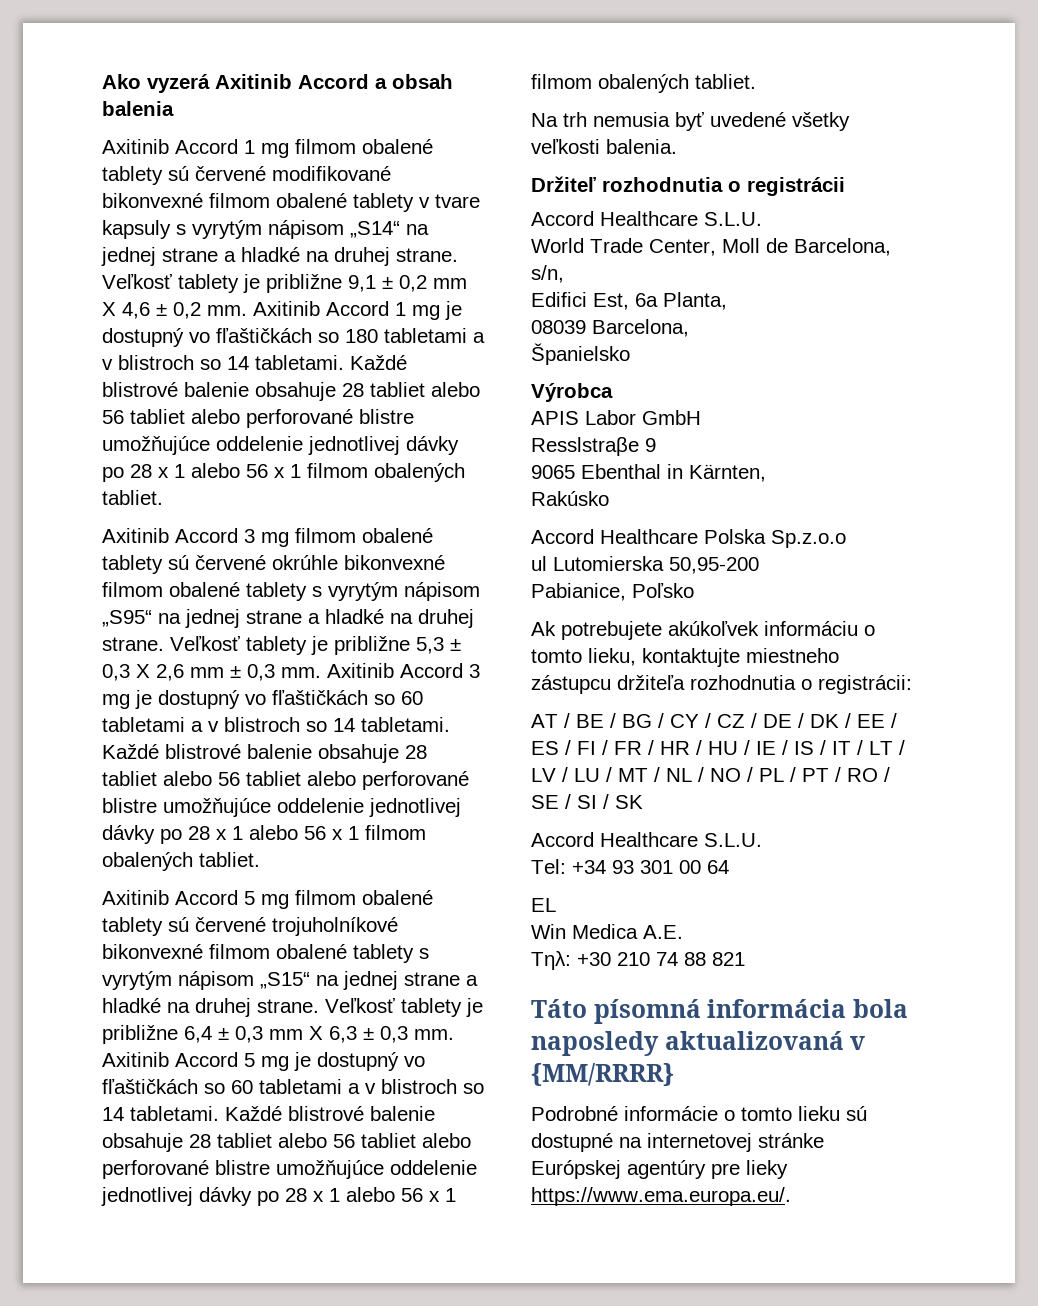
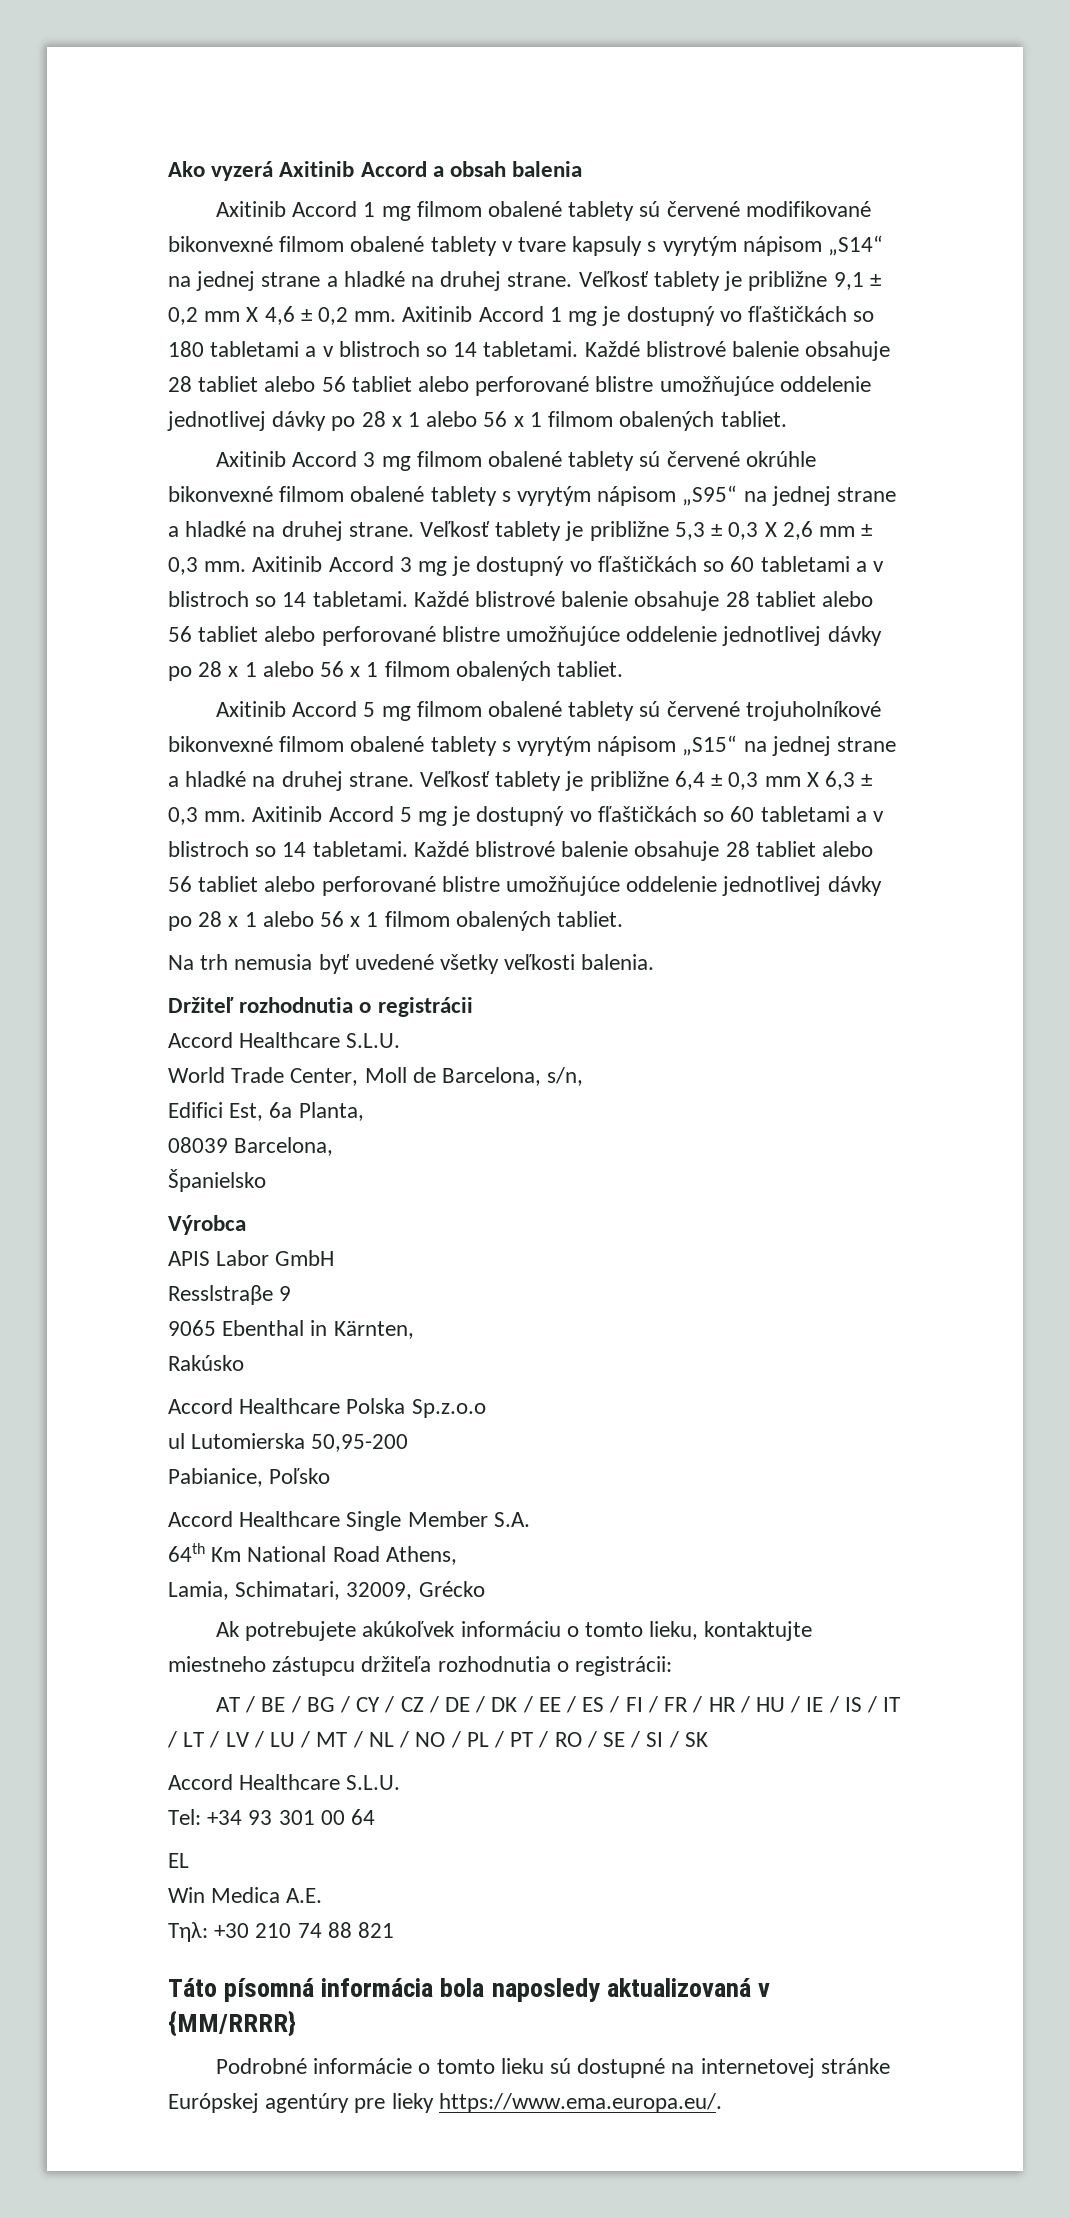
+ Accord Healthcare Single Member S.A.
+ 64th Km National Road Athens,
+ Lamia, Schimatari, 32009, Grécko

